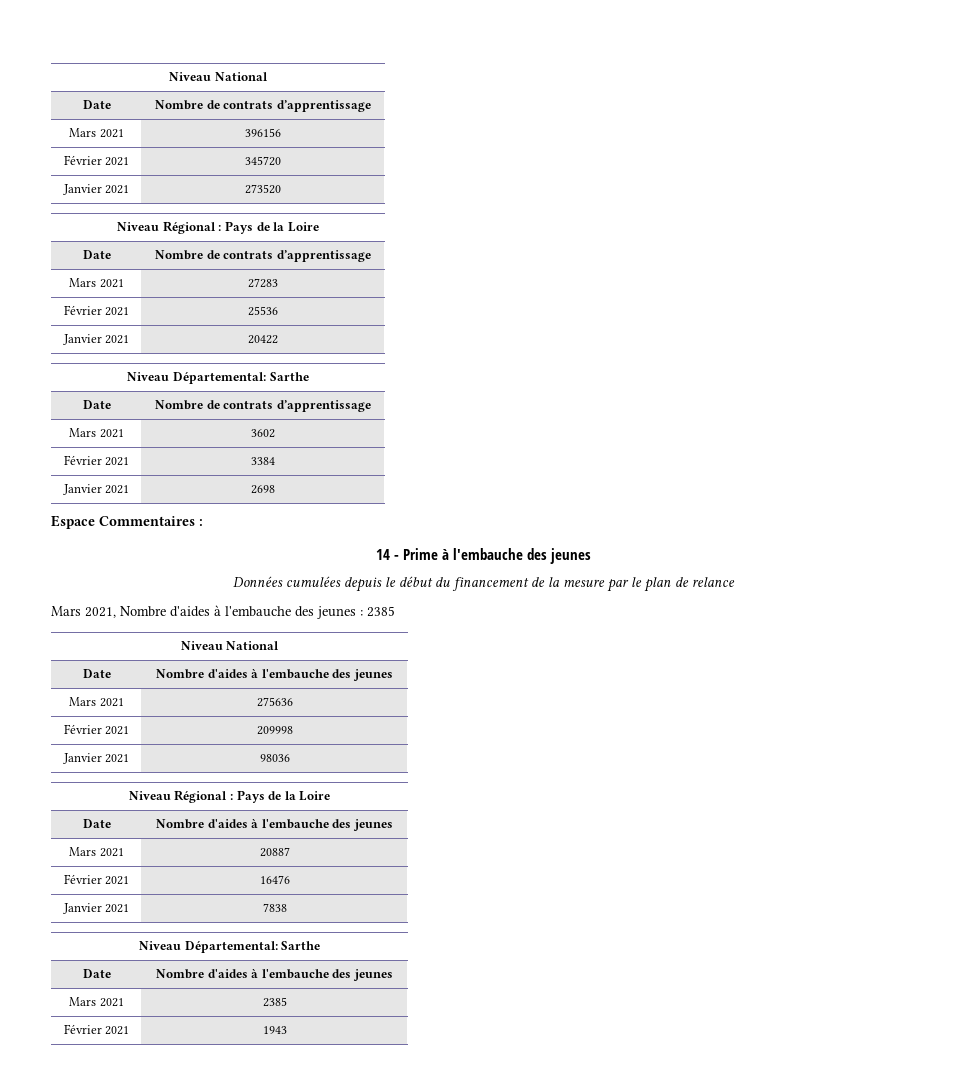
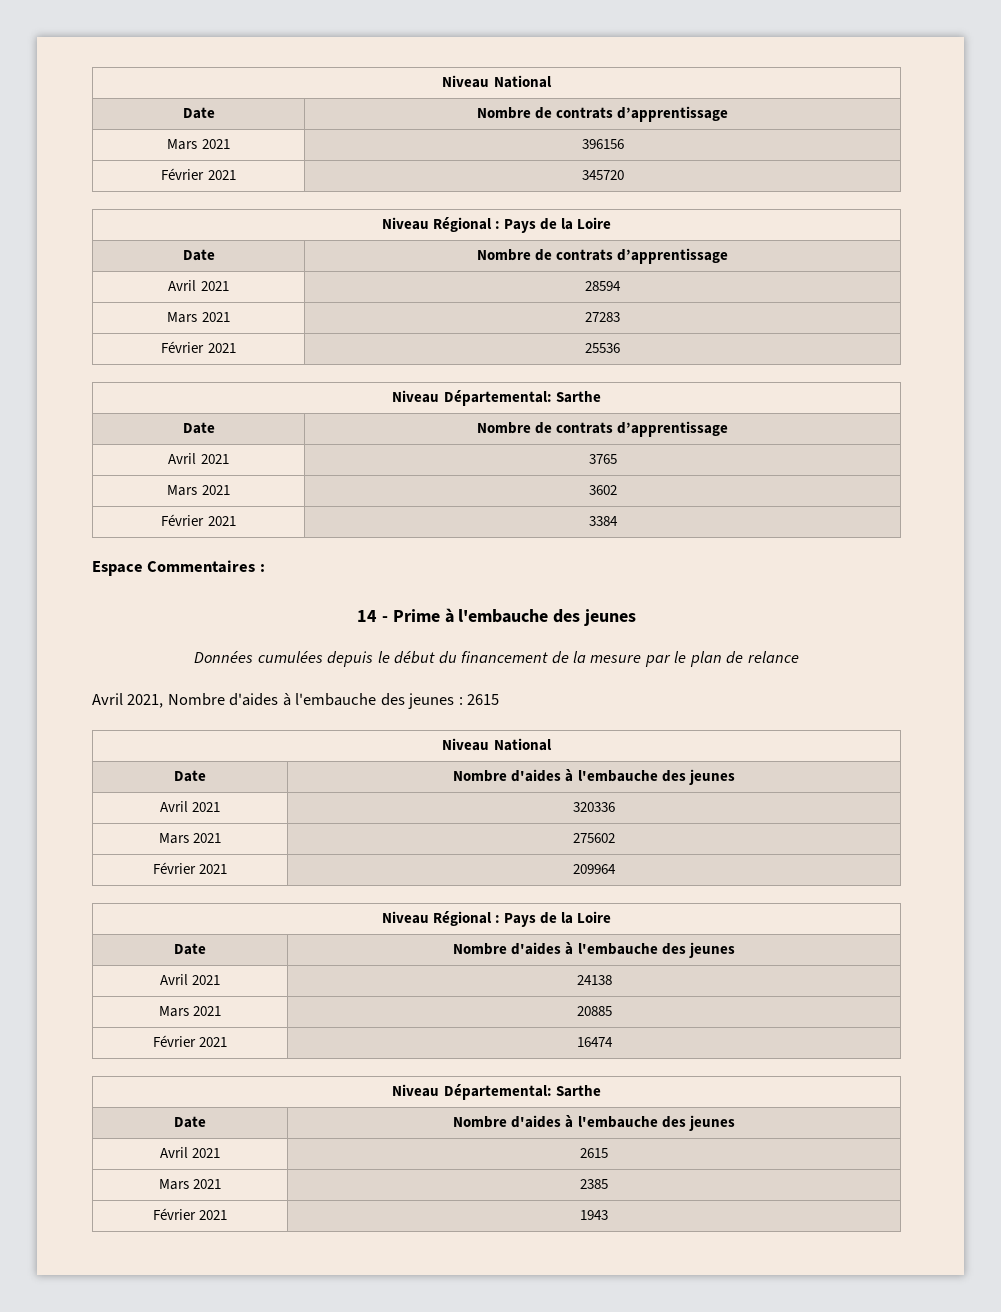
- Janvier 2021 | 273520
+ Avril 2021 | 28594
- Janvier 2021 | 20422
+ Avril 2021 | 3765
- Janvier 2021 | 2698
- Mars 2021, Nombre d'aides à l'embauche des jeunes : 2385
+ Avril 2021, Nombre d'aides à l'embauche des jeunes : 2615
- Mars 2021 | 275636
- Février 2021 | 209998
- Janvier 2021 | 98036
+ Avril 2021 | 320336
+ Mars 2021 | 275602
+ Février 2021 | 209964
- Mars 2021 | 20887
- Février 2021 | 16476
- Janvier 2021 | 7838
+ Avril 2021 | 24138
+ Mars 2021 | 20885
+ Février 2021 | 16474
+ Avril 2021 | 2615

